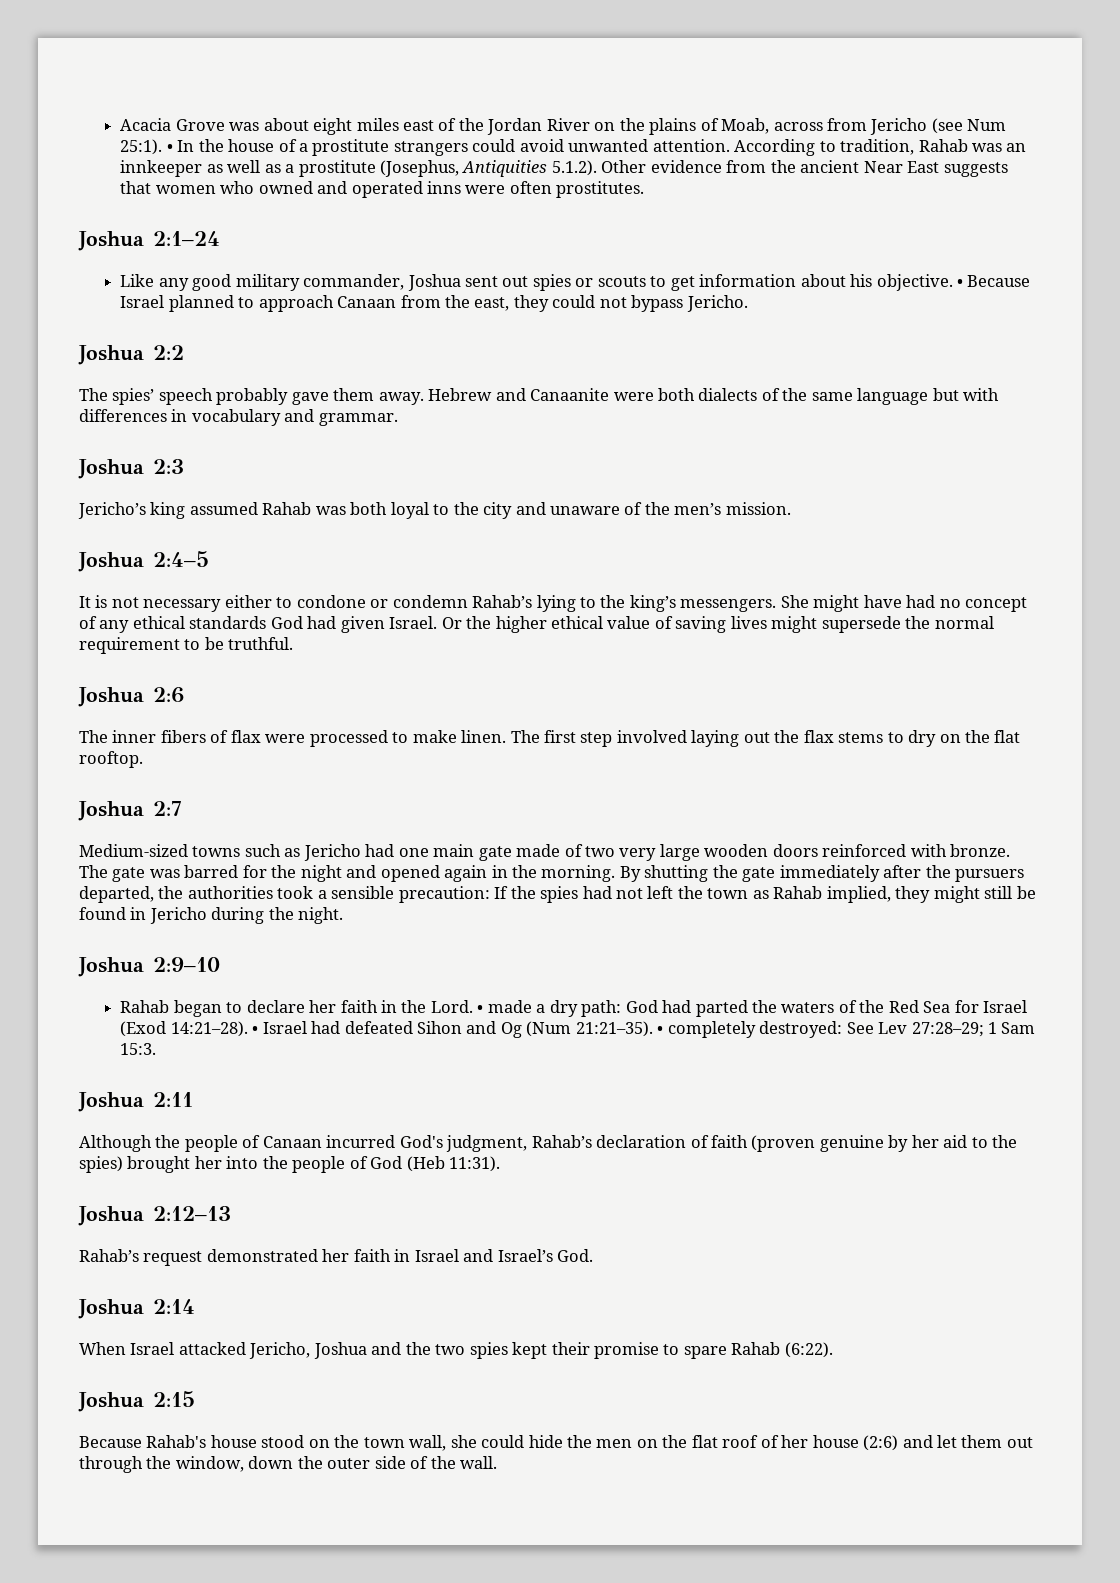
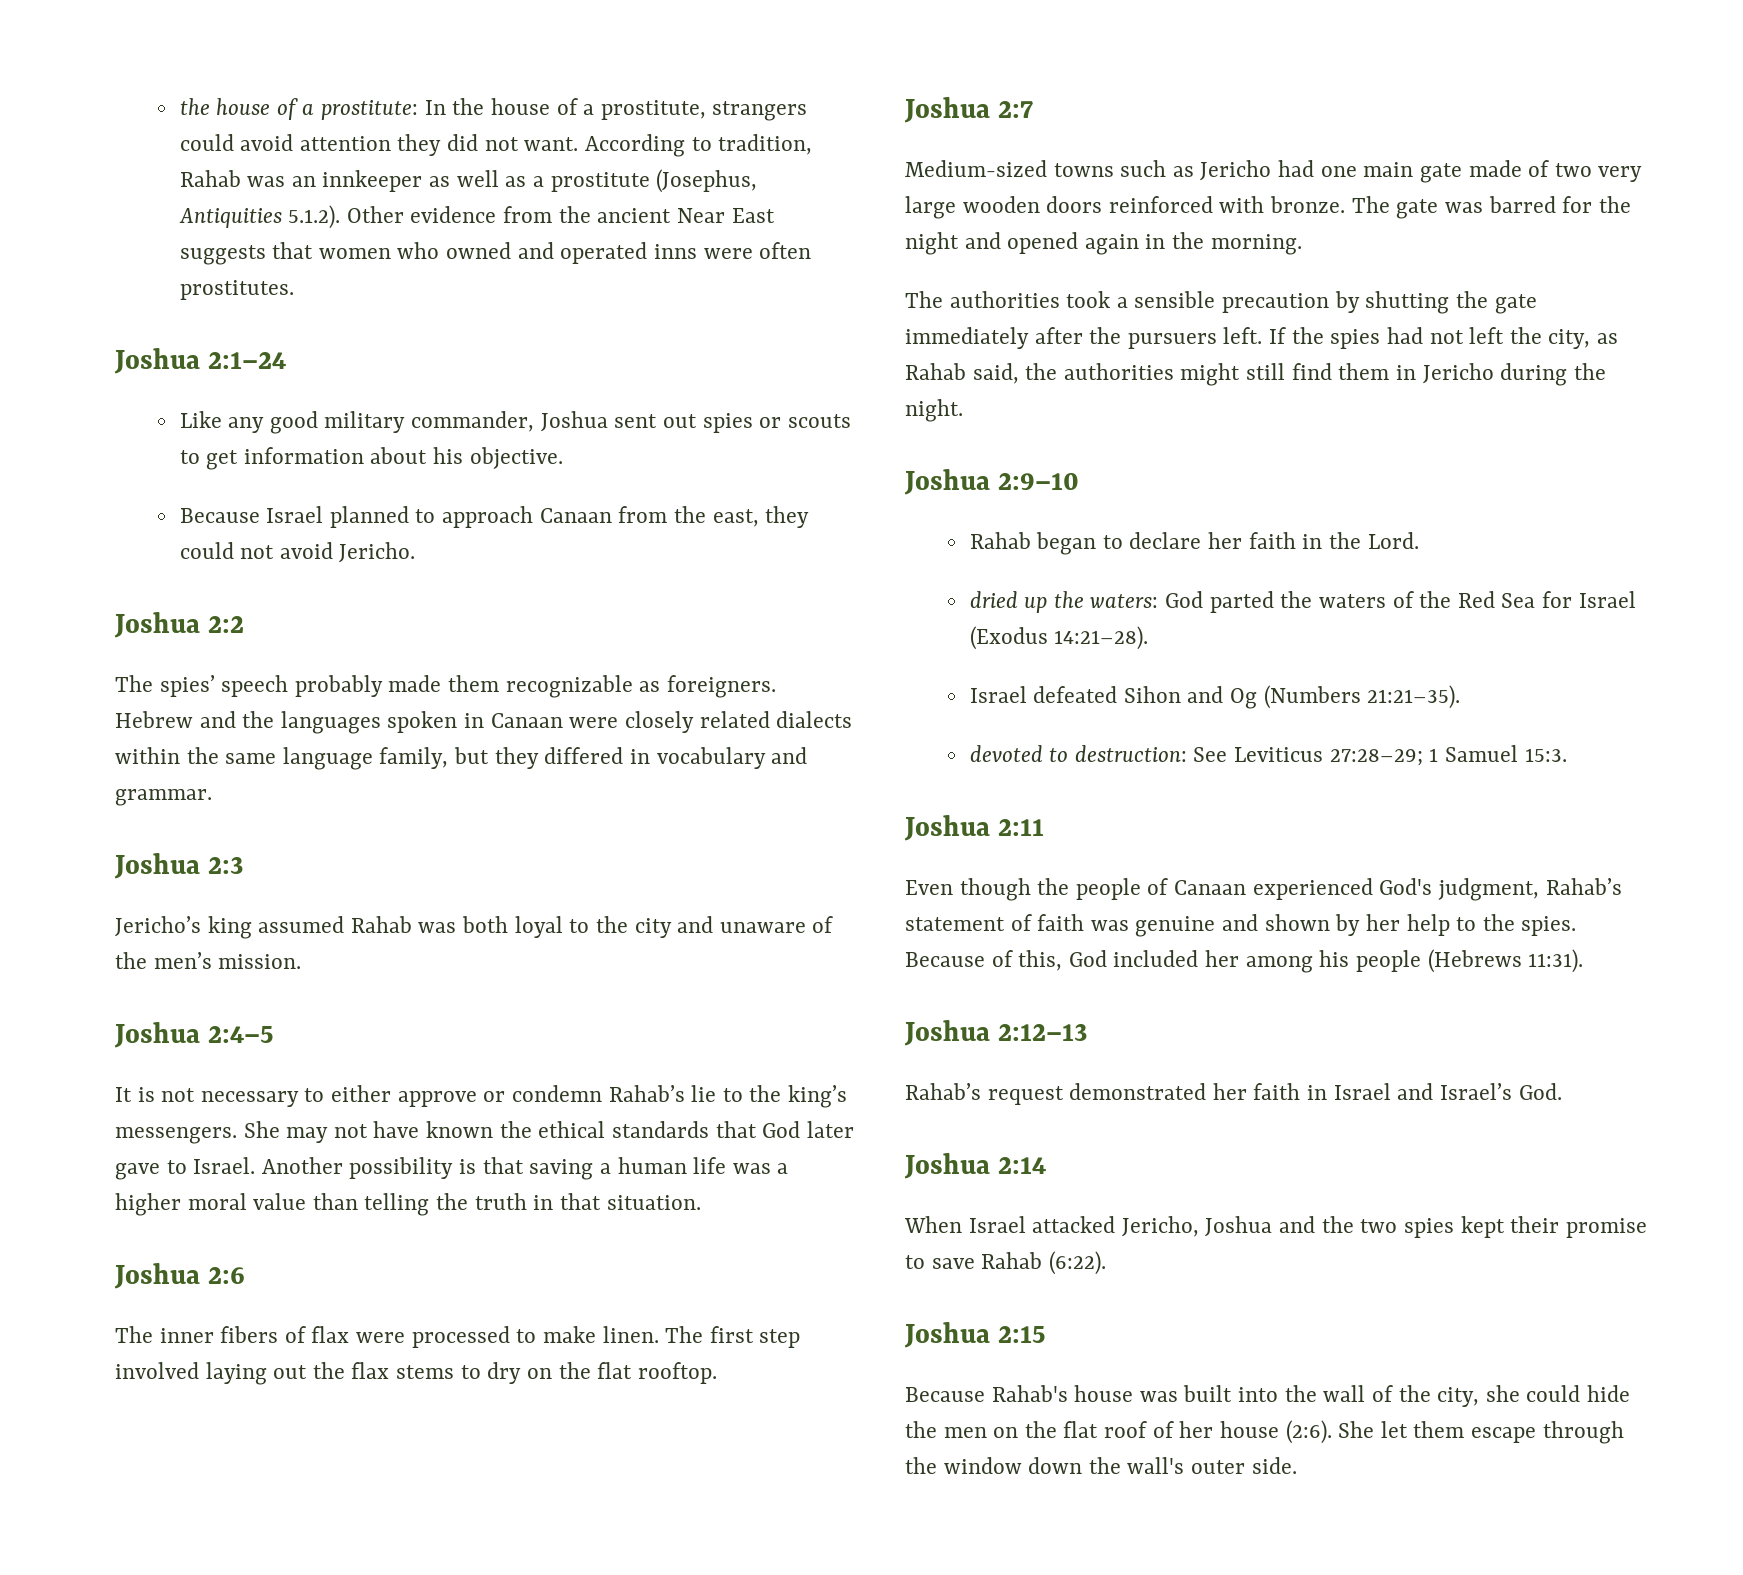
- Acacia Grove was about eight miles east of the Jordan River on the plains of Moab, across from Jericho (see Num 25:1). • In the house of a prostitute strangers could avoid unwanted attention.
+ the house of a prostitute: In the house of a prostitute, strangers could avoid attention they did not want.
- Like any good military commander, Joshua sent out spies or scouts to get information about his objective. • Because Israel planned to approach Canaan from the east, they could not bypass Jericho.
+ Like any good military commander, Joshua sent out spies or scouts to get information about his objective.
+ Because Israel planned to approach Canaan from the east, they could not avoid Jericho.
- The spies’ speech probably gave them away. Hebrew and Canaanite were both dialects of the same language but with differences in vocabulary and grammar.
+ The spies’ speech probably made them recognizable as foreigners. Hebrew and the languages spoken in Canaan were closely related dialects within the same language family, but they differed in vocabulary and grammar.
- It is not necessary either to condone or condemn Rahab’s lying to the king’s messengers.
+ It is not necessary to either approve or condemn Rahab’s lie to the king’s messengers.
- She might have had no concept of any ethical standards God had given Israel. Or the higher ethical value of saving lives might supersede the normal requirement to be truthful.
+ She may not have known the ethical standards that God later gave to Israel. Another possibility is that saving a human life was a higher moral value than telling the truth in that situation.
- The gate was barred for the night and opened again in the morning. By shutting the gate immediately after the pursuers departed, the authorities took a sensible precaution: If the spies had not left the town as Rahab implied, they might still be found in Jericho during the night.
+ The gate was barred for the night and opened again in the morning.
+ The authorities took a sensible precaution by shutting the gate immediately after the pursuers left. If the spies had not left the city, as Rahab said, the authorities might still find them in Jericho during the night.
- Rahab began to declare her faith in the Lord. • made a dry path: God had parted the waters of the Red Sea for Israel (Exod 14:21–28). • Israel had defeated Sihon and Og (Num 21:21–35). • completely destroyed: See Lev 27:28–29; 1 Sam 15:3.
+ Rahab began to declare her faith in the Lord.
+ dried up the waters: God parted the waters of the Red Sea for Israel (Exodus 14:21–28).
+ Israel defeated Sihon and Og (Numbers 21:21–35).
+ devoted to destruction: See Leviticus 27:28–29; 1 Samuel 15:3.
- Although the people of Canaan incurred God's judgment, Rahab’s declaration of faith (proven genuine by her aid to the spies) brought her into the people of God (Heb 11:31).
+ Even though the people of Canaan experienced God's judgment, Rahab’s statement of faith was genuine and shown by her help to the spies. Because of this, God included her among his people (Hebrews 11:31).
- When Israel attacked Jericho, Joshua and the two spies kept their promise to spare Rahab (6:22).
+ When Israel attacked Jericho, Joshua and the two spies kept their promise to save Rahab (6:22).
- Because Rahab's house stood on the town wall, she could hide the men on the flat roof of her house (2:6) and let them out through the window, down the outer side of the wall.
+ Because Rahab's house was built into the wall of the city, she could hide the men on the flat roof of her house (2:6). She let them escape through the window down the wall's outer side.

